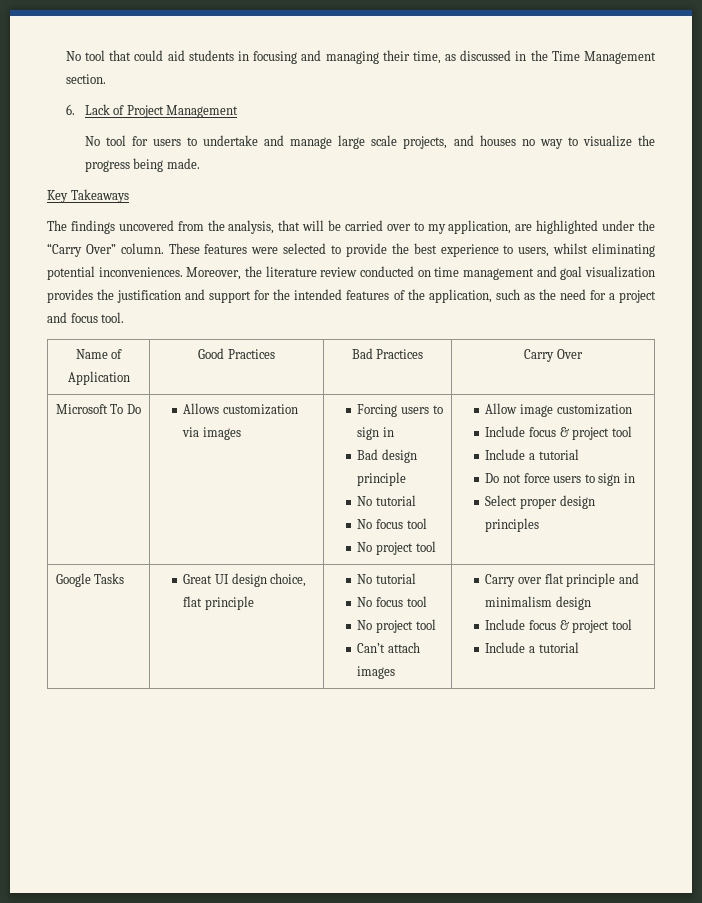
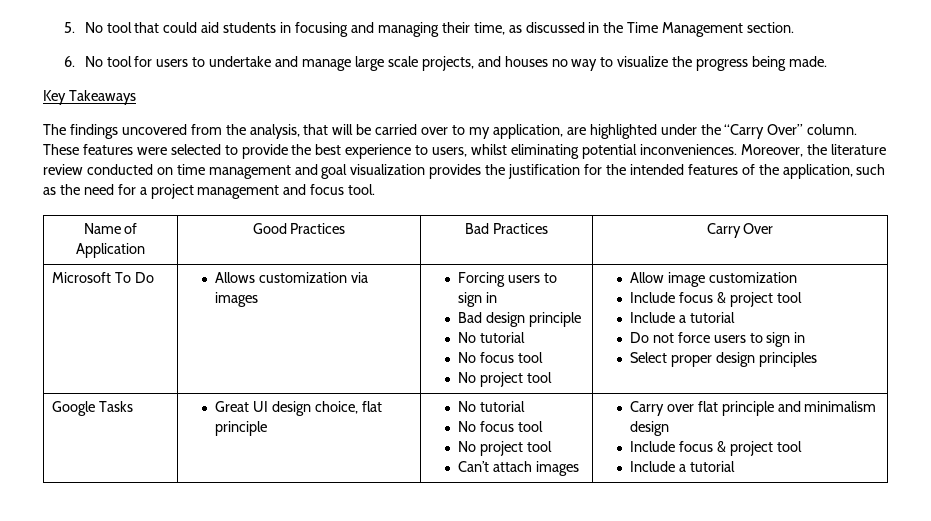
- No tool that could aid students in focusing and managing their time, as discussed in the Time Management section.
+ 5. No tool that could aid students in focusing and managing their time, as discussed in the Time Management section.
- 6. Lack of Project Management
- No tool for users to undertake and manage large scale projects, and houses no way to visualize the progress being made.
+ 6. No tool for users to undertake and manage large scale projects, and houses no way to visualize the progress being made.
- Moreover, the literature review conducted on time management and goal visualization provides the justification and support for the intended features of the application, such as the need for a project and focus tool.
+ Moreover, the literature review conducted on time management and goal visualization provides the justification for the intended features of the application, such as the need for a project management and focus tool.

